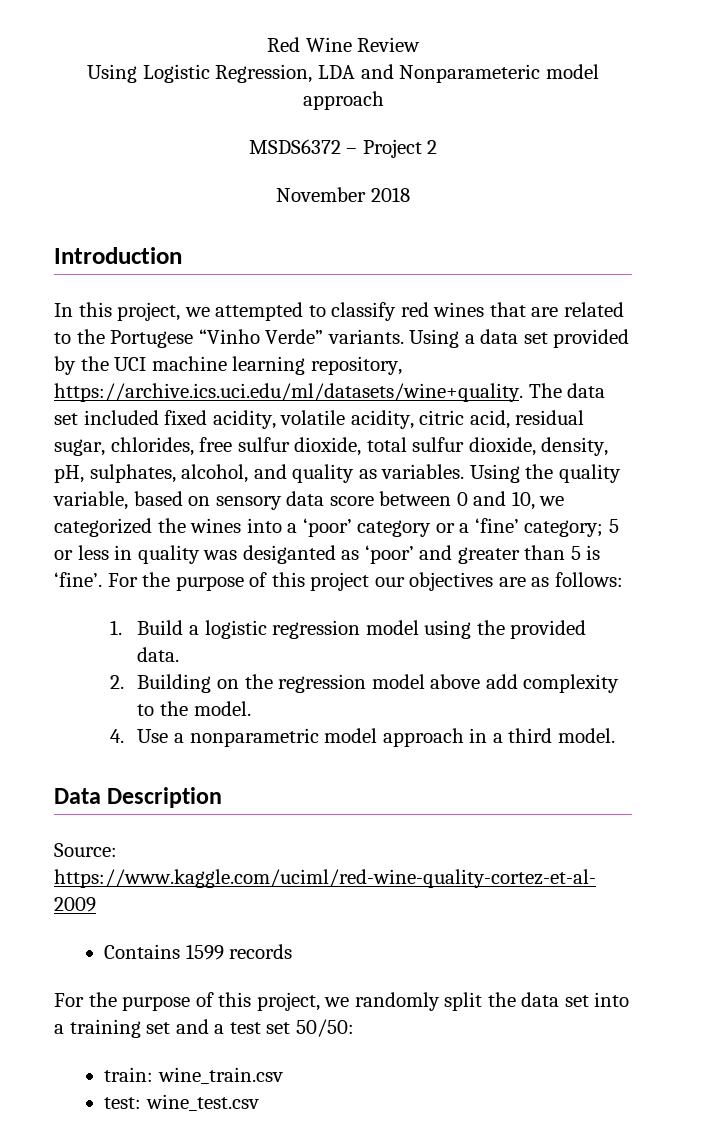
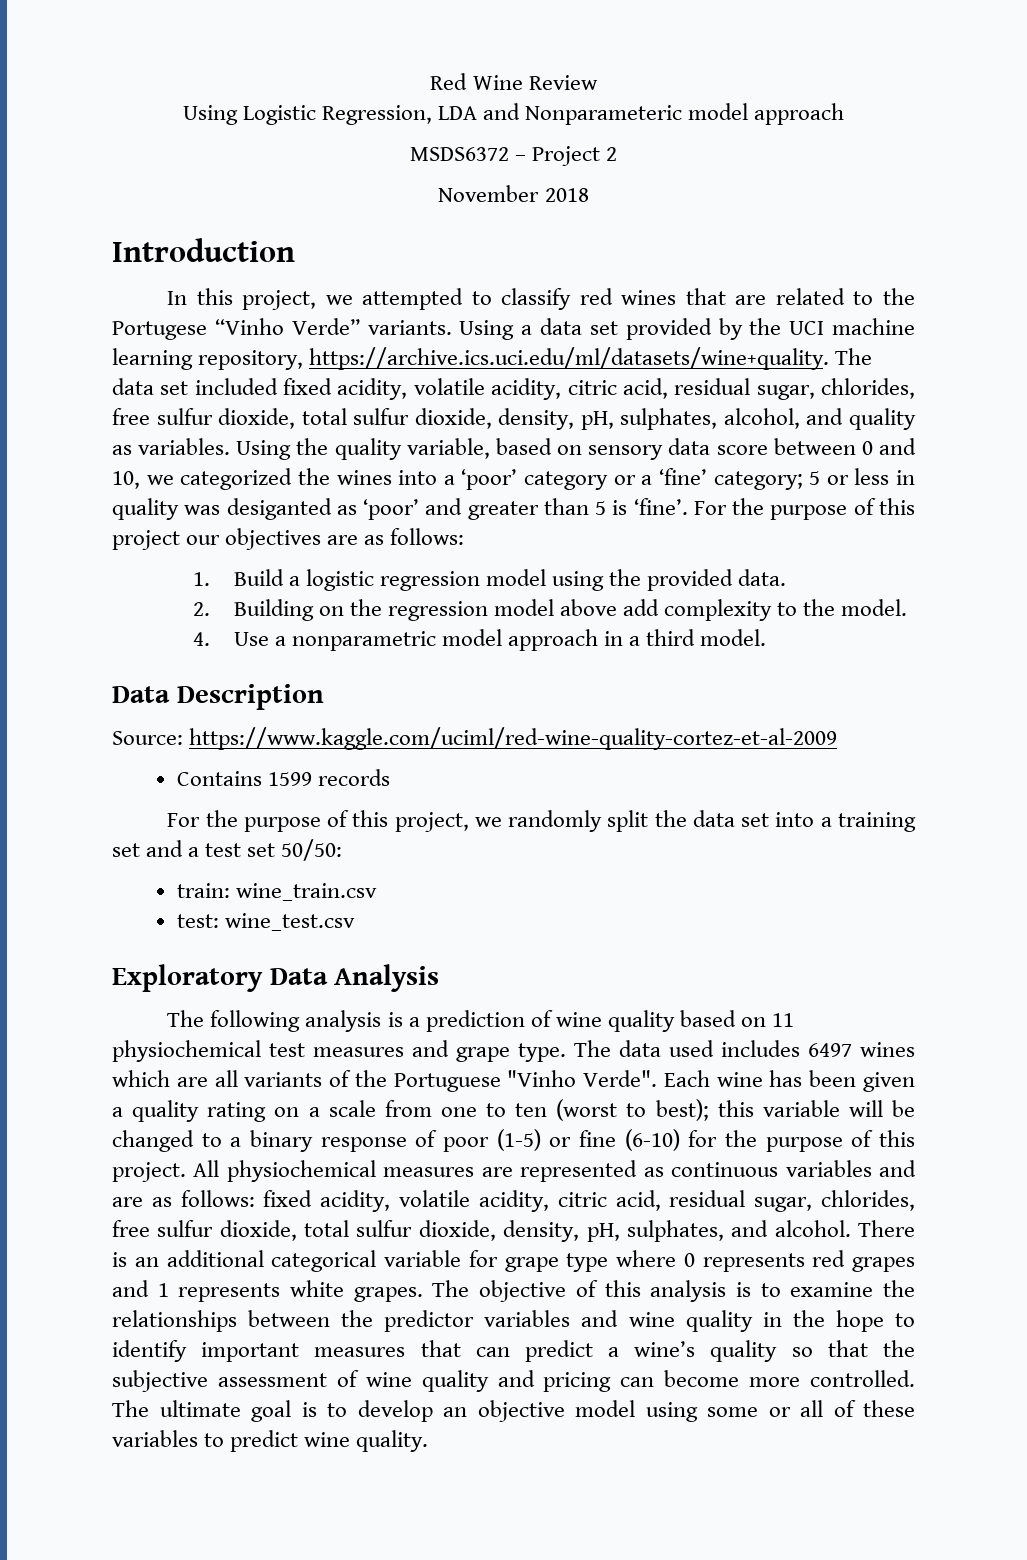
+ Exploratory Data Analysis
+ The following analysis is a prediction of wine quality based on 11 physiochemical test measures and grape type. The data used includes 6497 wines which are all variants of the Portuguese "Vinho Verde". Each wine has been given a quality rating on a scale from one to ten (worst to best); this variable will be changed to a binary response of poor (1-5) or fine (6-10) for the purpose of this project. All physiochemical measures are represented as continuous variables and are as follows: fixed acidity, volatile acidity, citric acid, residual sugar, chlorides, free sulfur dioxide, total sulfur dioxide, density, pH, sulphates, and alcohol. There is an additional categorical variable for grape type where 0 represents red grapes and 1 represents white grapes. The objective of this analysis is to examine the relationships between the predictor variables and wine quality in the hope to identify important measures that can predict a wine’s quality so that the subjective assessment of wine quality and pricing can become more controlled. The ultimate goal is to develop an objective model using some or all of these variables to predict wine quality.

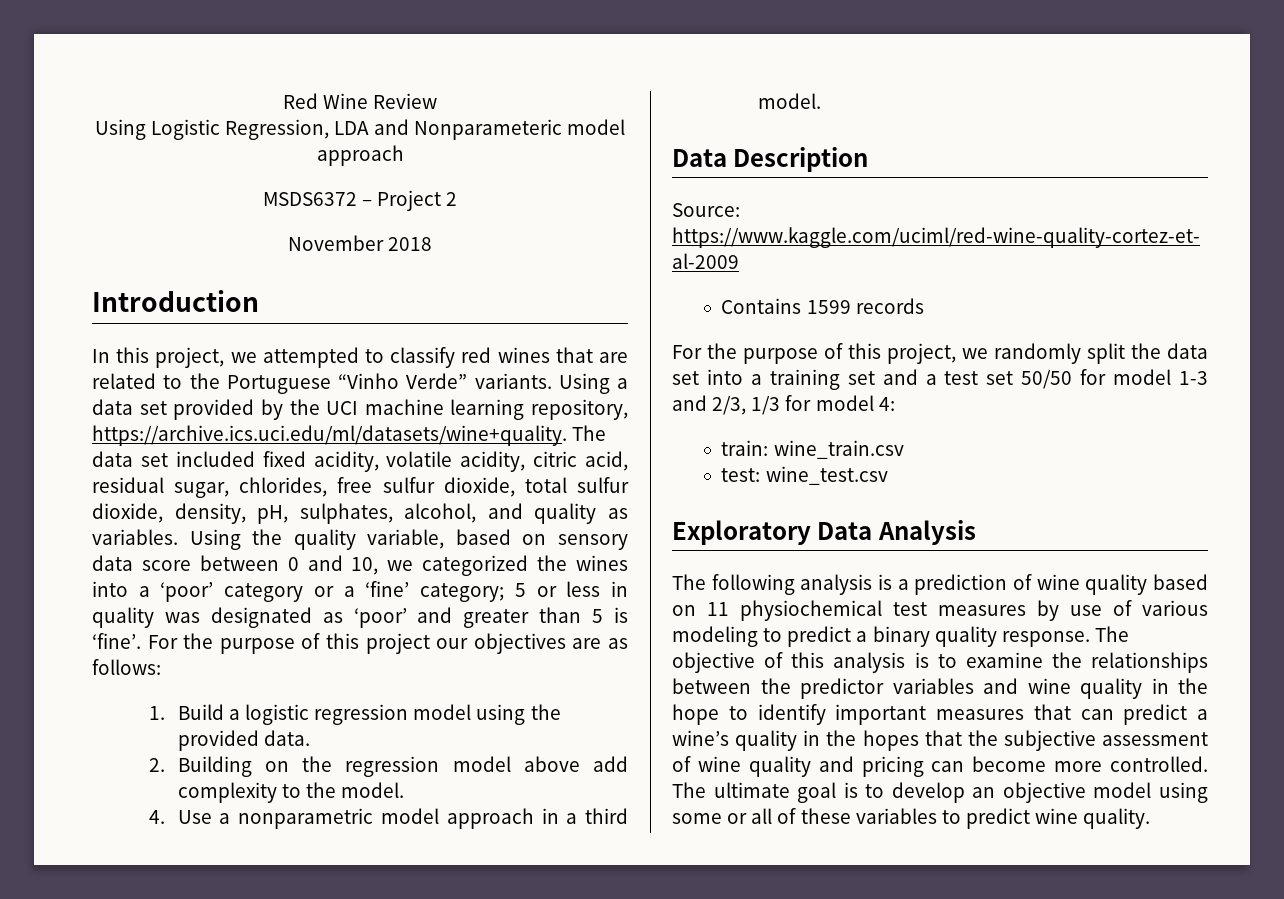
- In this project, we attempted to classify red wines that are related to the Portugese “Vinho Verde” variants.
+ In this project, we attempted to classify red wines that are related to the Portuguese “Vinho Verde” variants.
- Using the quality variable, based on sensory data score between 0 and 10, we categorized the wines into a ‘poor’ category or a ‘fine’ category; 5 or less in quality was desiganted as ‘poor’ and greater than 5 is ‘fine’.
+ Using the quality variable, based on sensory data score between 0 and 10, we categorized the wines into a ‘poor’ category or a ‘fine’ category; 5 or less in quality was designated as ‘poor’ and greater than 5 is ‘fine’.
- For the purpose of this project, we randomly split the data set into a training set and a test set 50/50:
+ For the purpose of this project, we randomly split the data set into a training set and a test set 50/50 for model 1-3 and 2/3, 1/3 for model 4:
- The following analysis is a prediction of wine quality based on 11 physiochemical test measures and grape type. The data used includes 6497 wines which are all variants of the Portuguese "Vinho Verde". Each wine has been given a quality rating on a scale from one to ten (worst to best); this variable will be changed to a binary response of poor (1-5) or fine (6-10) for the purpose of this project. All physiochemical measures are represented as continuous variables and are as follows: fixed acidity, volatile acidity, citric acid, residual sugar, chlorides, free sulfur dioxide, total sulfur dioxide, density, pH, sulphates, and alcohol. There is an additional categorical variable for grape type where 0 represents red grapes and 1 represents white grapes.
+ The following analysis is a prediction of wine quality based on 11 physiochemical test measures by use of various modeling to predict a binary quality response.
- The objective of this analysis is to examine the relationships between the predictor variables and wine quality in the hope to identify important measures that can predict a wine’s quality so that the subjective assessment of wine quality and pricing can become more controlled.
+ The objective of this analysis is to examine the relationships between the predictor variables and wine quality in the hope to identify important measures that can predict a wine’s quality in the hopes that the subjective assessment of wine quality and pricing can become more controlled.

